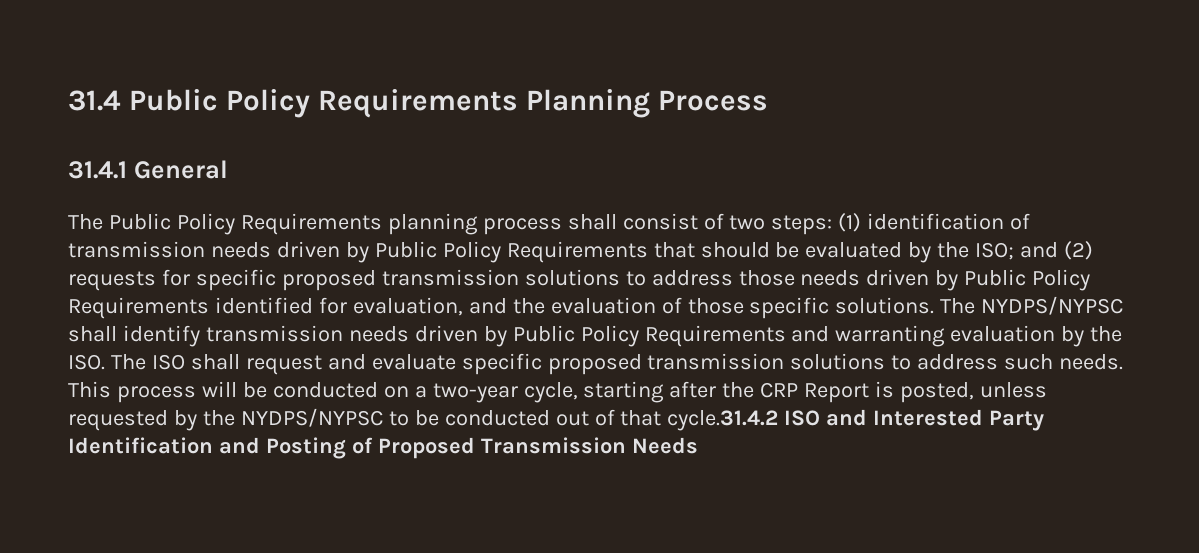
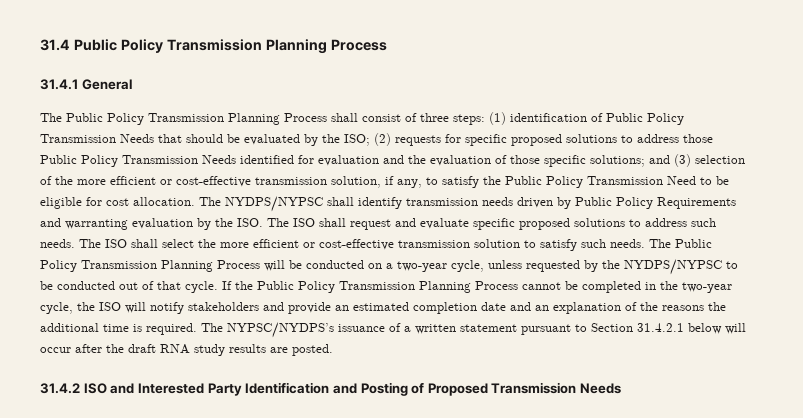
- 31.4 Public Policy Requirements Planning Process
+ 31.4 Public Policy Transmission Planning Process
- The Public Policy Requirements planning process shall consist of two steps: (1) identification of transmission needs driven by Public Policy Requirements that should be evaluated by the ISO; and (2) requests for specific proposed transmission solutions to address those needs driven by Public Policy Requirements identified for evaluation, and the evaluation of those specific solutions.
+ The Public Policy Transmission Planning Process shall consist of three steps: (1) identification of Public Policy Transmission Needs that should be evaluated by the ISO; (2) requests for specific proposed solutions to address those Public Policy Transmission Needs identified for evaluation and the evaluation of those specific solutions; and (3) selection of the more efficient or cost-effective transmission solution, if any, to satisfy the Public Policy Transmission Need to be eligible for cost allocation.
- The NYDPS/NYPSC shall identify transmission needs driven by Public Policy Requirements and warranting evaluation by the ISO. The ISO shall request and evaluate specific proposed transmission solutions to address such needs.
+ The NYDPS/NYPSC shall identify transmission needs driven by Public Policy Requirements and warranting evaluation by the ISO. The ISO shall request and evaluate specific proposed solutions to address such needs.
- This process will be conducted on a two-year cycle, starting after the CRP Report is posted, unless requested by the NYDPS/NYPSC to be conducted out of that cycle.31.4.2 ISO and Interested Party Identification and Posting of Proposed Transmission Needs
+ The ISO shall select the more efficient or cost-effective transmission solution to satisfy such needs. The Public Policy Transmission Planning Process will be conducted on a two-year cycle, unless requested by the NYDPS/NYPSC to be conducted out of that cycle. If the Public Policy Transmission Planning Process cannot be completed in the two-year cycle, the ISO will notify stakeholders and provide an estimated completion date and an explanation of the reasons the additional time is required. The NYPSC/NYDPS’s issuance of a written statement pursuant to Section 31.4.2.1 below will occur after the draft RNA study results are posted.
+ 31.4.2 ISO and Interested Party Identification and Posting of Proposed Transmission Needs

